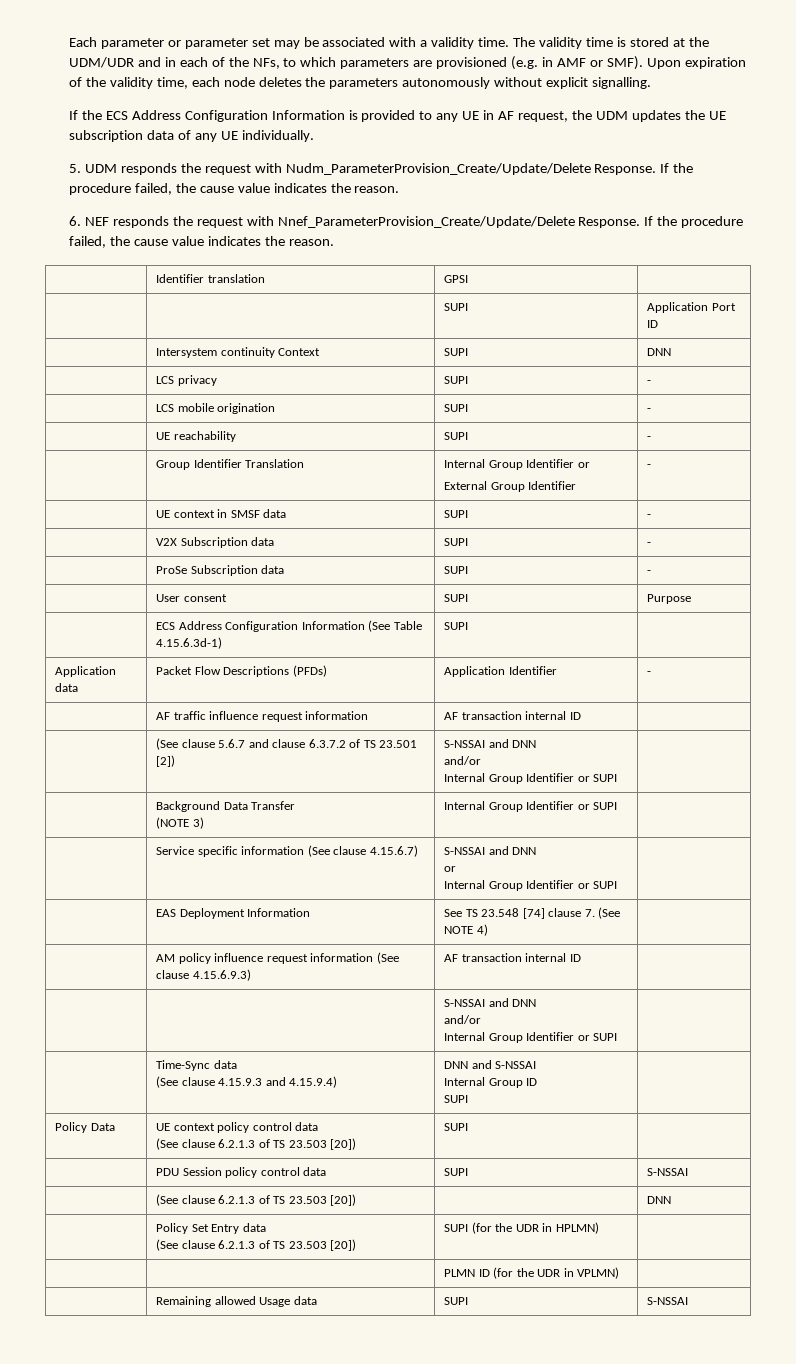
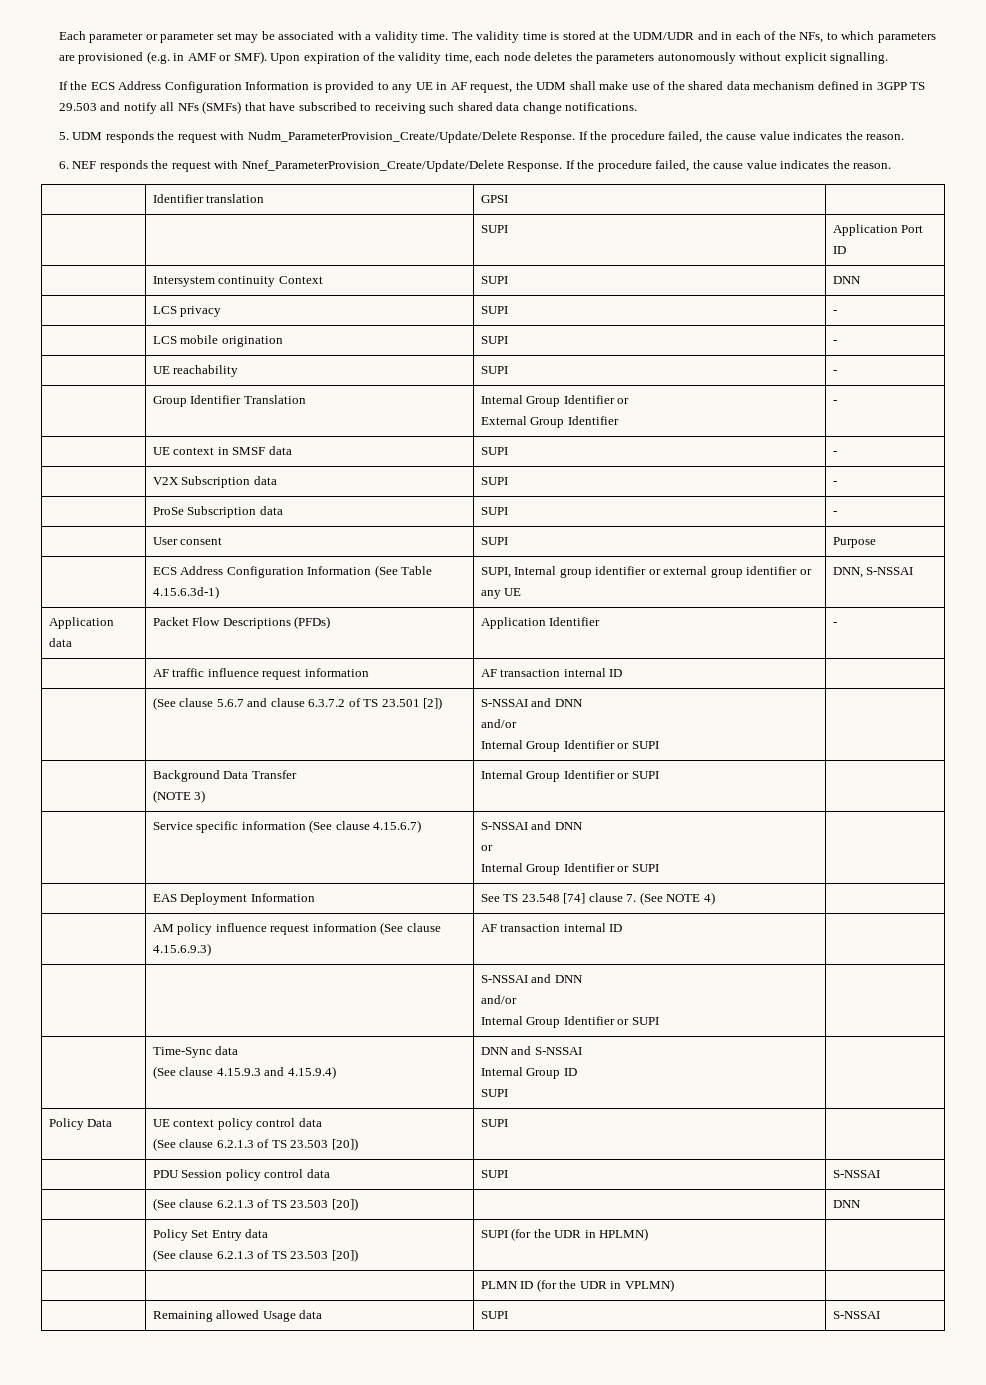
- If the ECS Address Configuration Information is provided to any UE in AF request, the UDM updates the UE subscription data of any UE individually.
+ If the ECS Address Configuration Information is provided to any UE in AF request, the UDM shall make use of the shared data mechanism defined in 3GPP TS 29.503 and notify all NFs (SMFs) that have subscribed to receiving such shared data change notifications.
- | ECS Address Configuration Information (See Table 4.15.6.3d-1) | SUPI |
+ | ECS Address Configuration Information (See Table 4.15.6.3d-1) | SUPI, Internal group identifier or external group identifier or any UE | DNN, S-NSSAI

